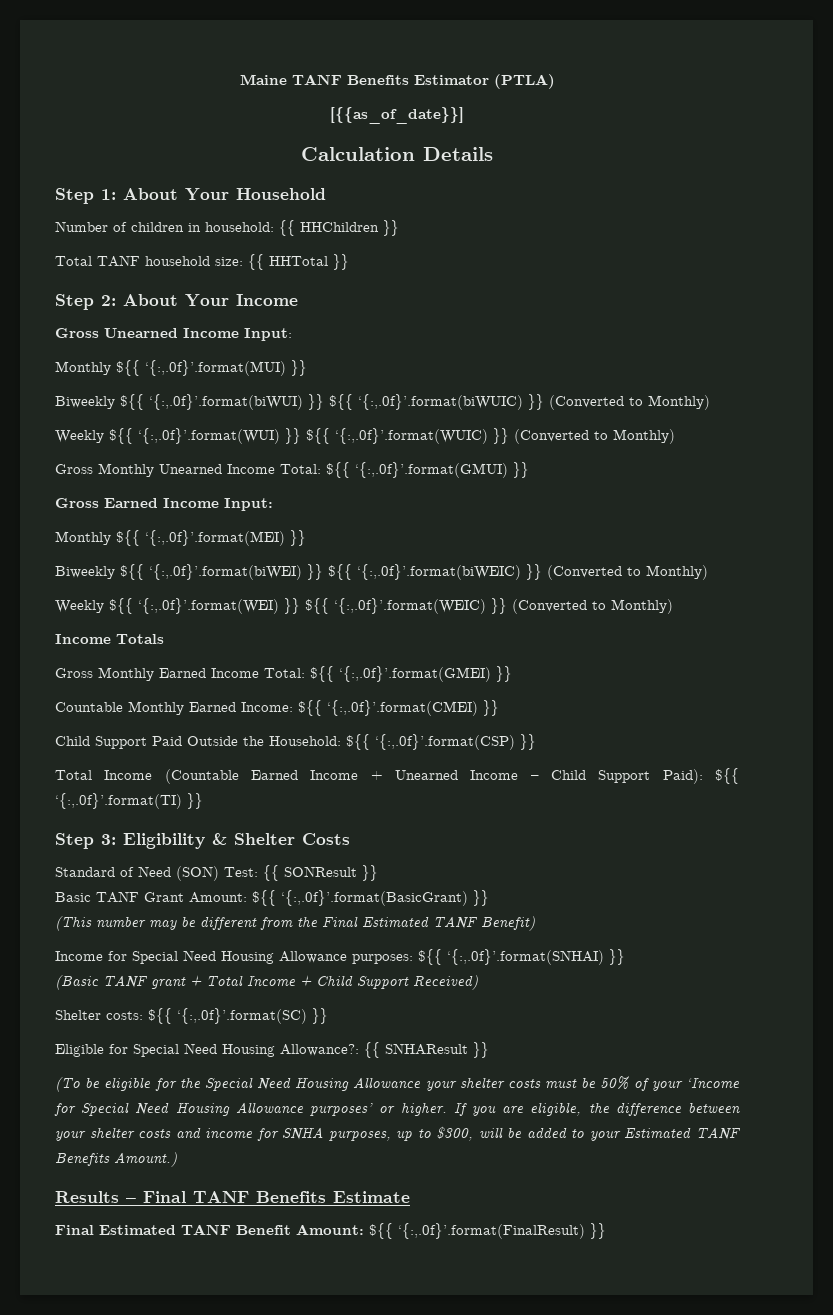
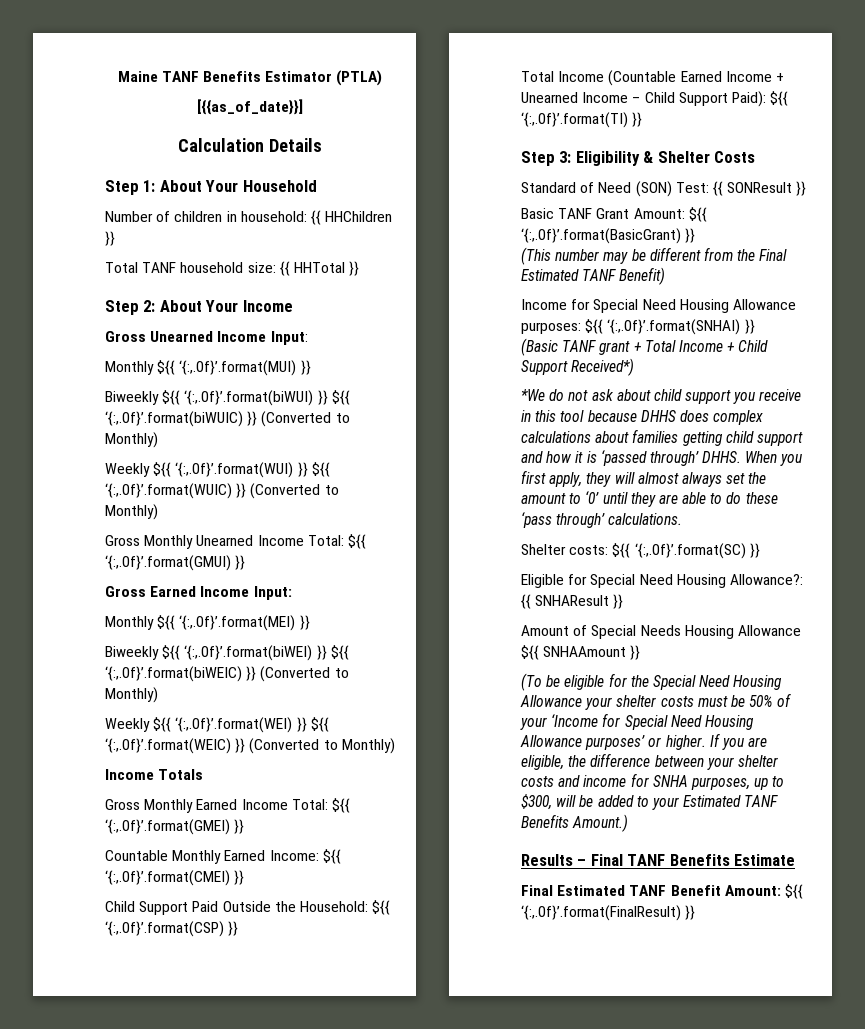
- (Basic TANF grant + Total Income + Child Support Received)
+ (Basic TANF grant + Total Income + Child Support Received*)
+ *We do not ask about child support you receive in this tool because DHHS does complex calculations about families getting child support and how it is ‘passed through’ DHHS. When you first apply, they will almost always set the amount to ‘0’ until they are able to do these ‘pass through’ calculations.
+ Amount of Special Needs Housing Allowance ${{ SNHAAmount }}

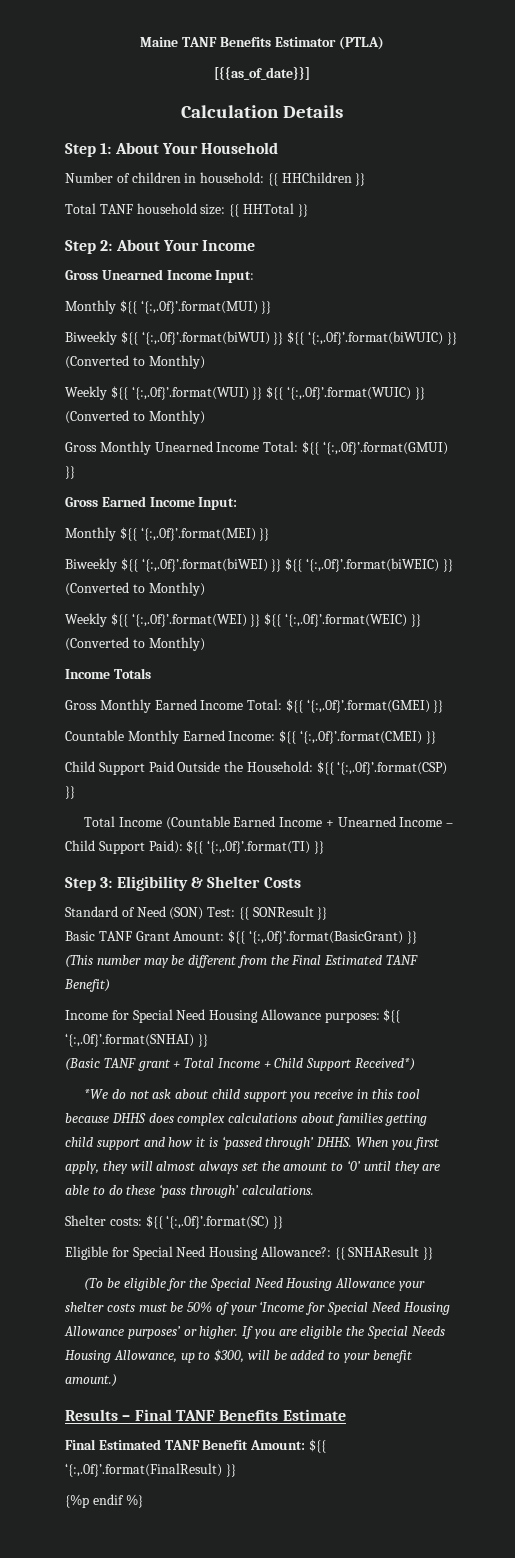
- Amount of Special Needs Housing Allowance ${{ SNHAAmount }}
- If you are eligible, the difference between your shelter costs and income for SNHA purposes, up to $300, will be added to your Estimated TANF Benefits Amount.)
+ If you are eligible the Special Needs Housing Allowance, up to $300, will be added to your benefit amount.)
+ {%p endif %}

